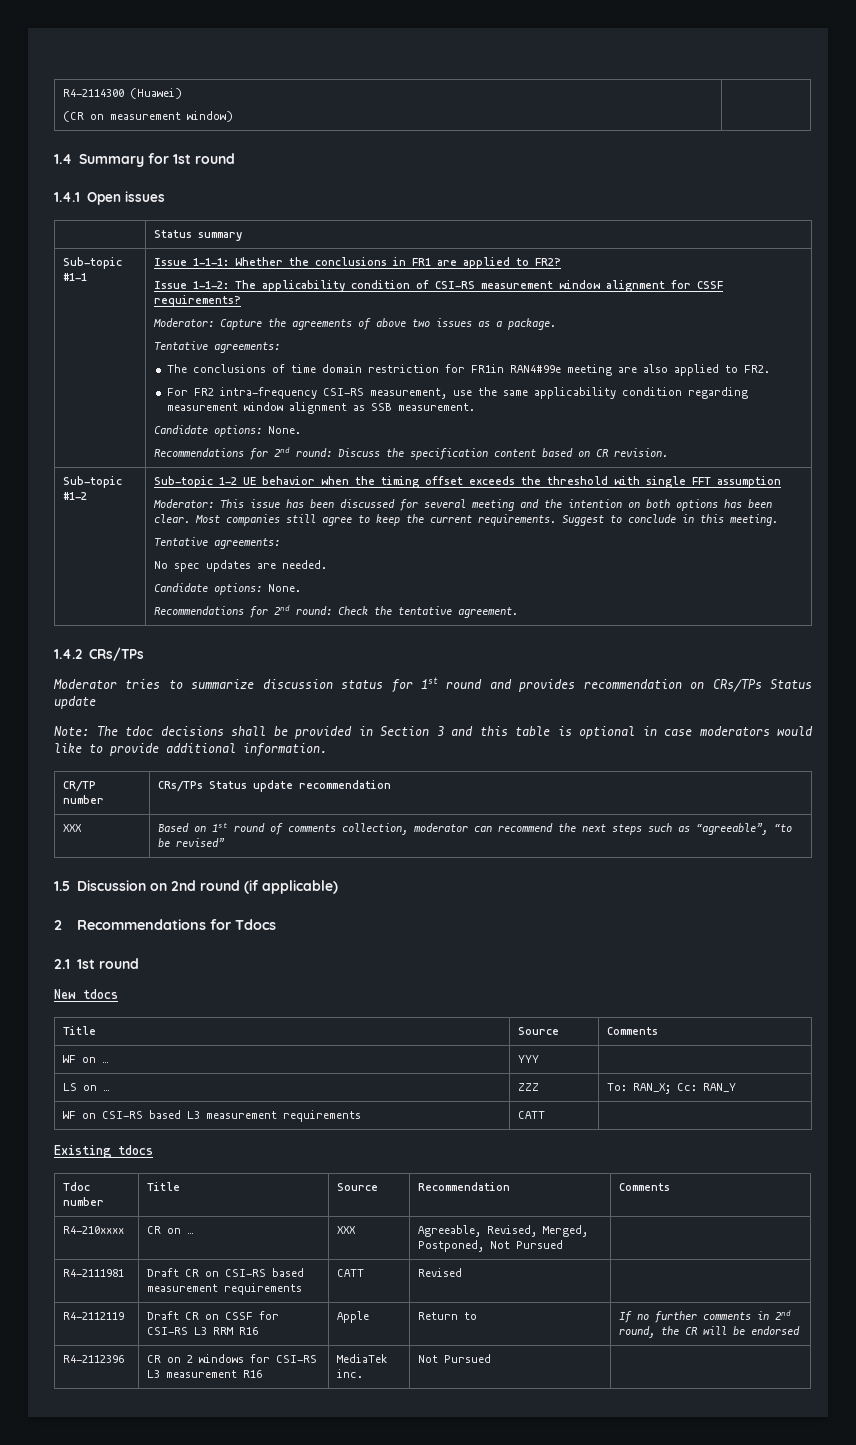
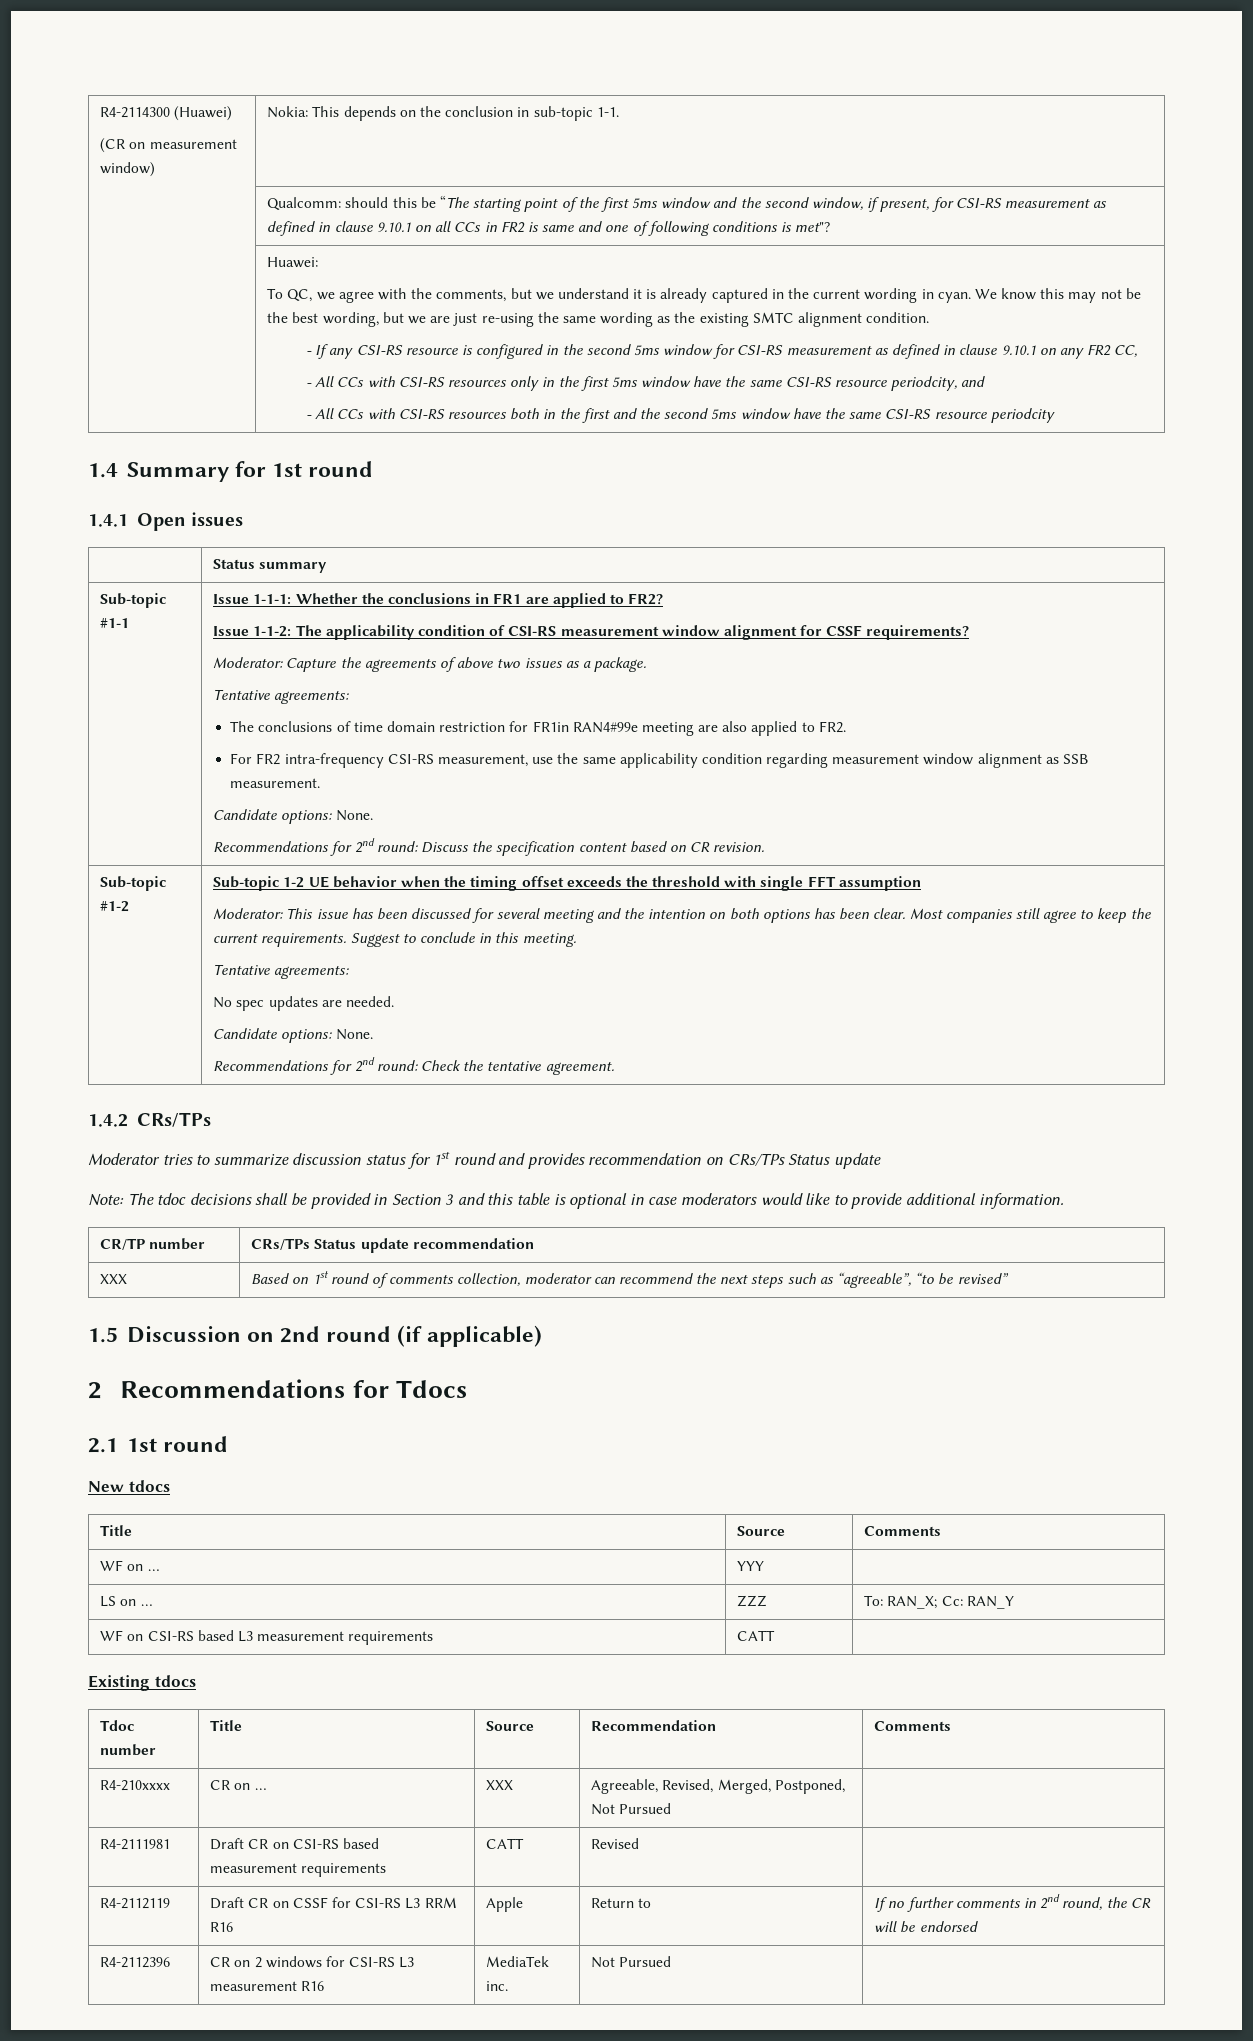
  R4-2114300 (Huawei)
- (CR on measurement window) |
+ (CR on measurement window) | Nokia: This depends on the conclusion in sub-topic 1-1.
+ | Qualcomm: should this be “The starting point of the first 5ms window and the second window, if present, for CSI-RS measurement as defined in clause 9.10.1 on all CCs in FR2 is same and one of following conditions is met"?
+ | Huawei:
+ To QC, we agree with the comments, but we understand it is already captured in the current wording in cyan. We know this may not be the best wording, but we are just re-using the same wording as the existing SMTC alignment condition.
+ - If any CSI-RS resource is configured in the second 5ms window for CSI-RS measurement as defined in clause 9.10.1 on any FR2 CC,
+ - All CCs with CSI-RS resources only in the first 5ms window have the same CSI-RS resource periodcity, and
+ - All CCs with CSI-RS resources both in the first and the second 5ms window have the same CSI-RS resource periodcity

